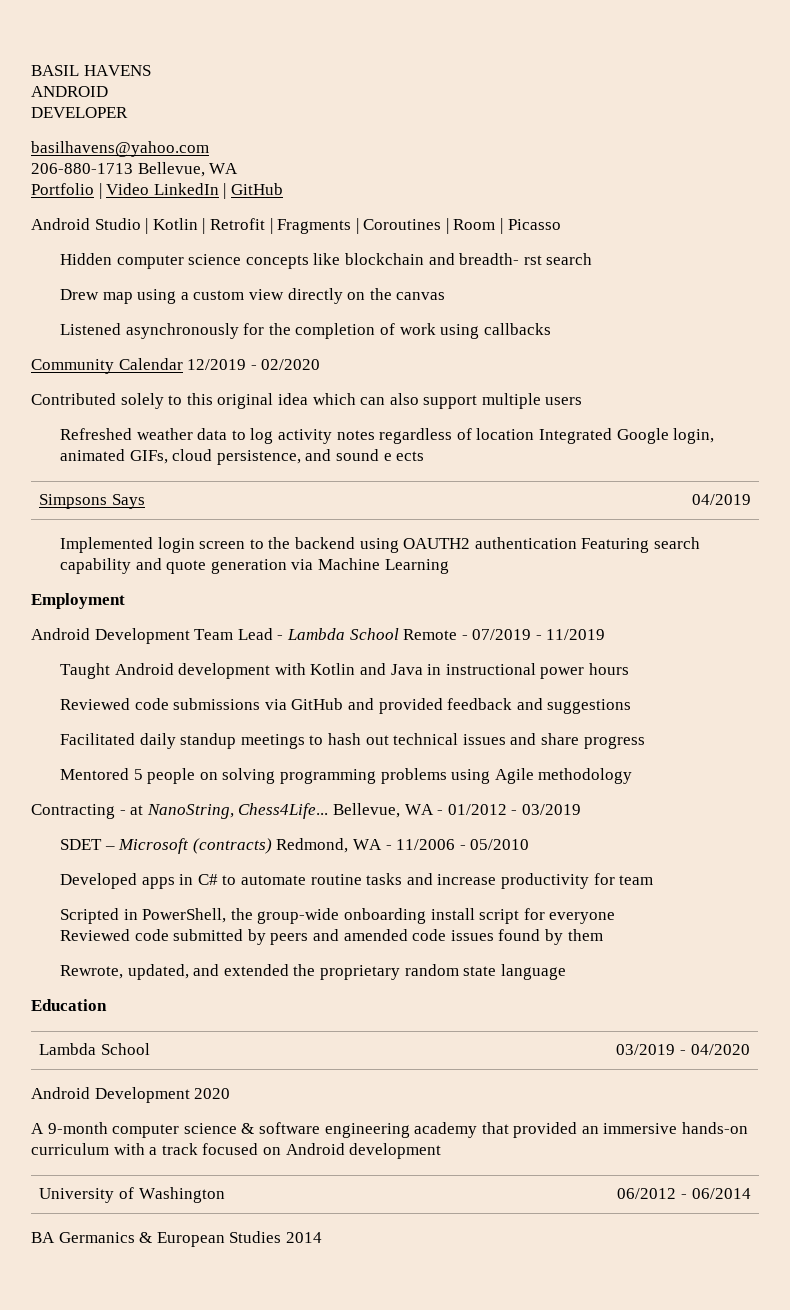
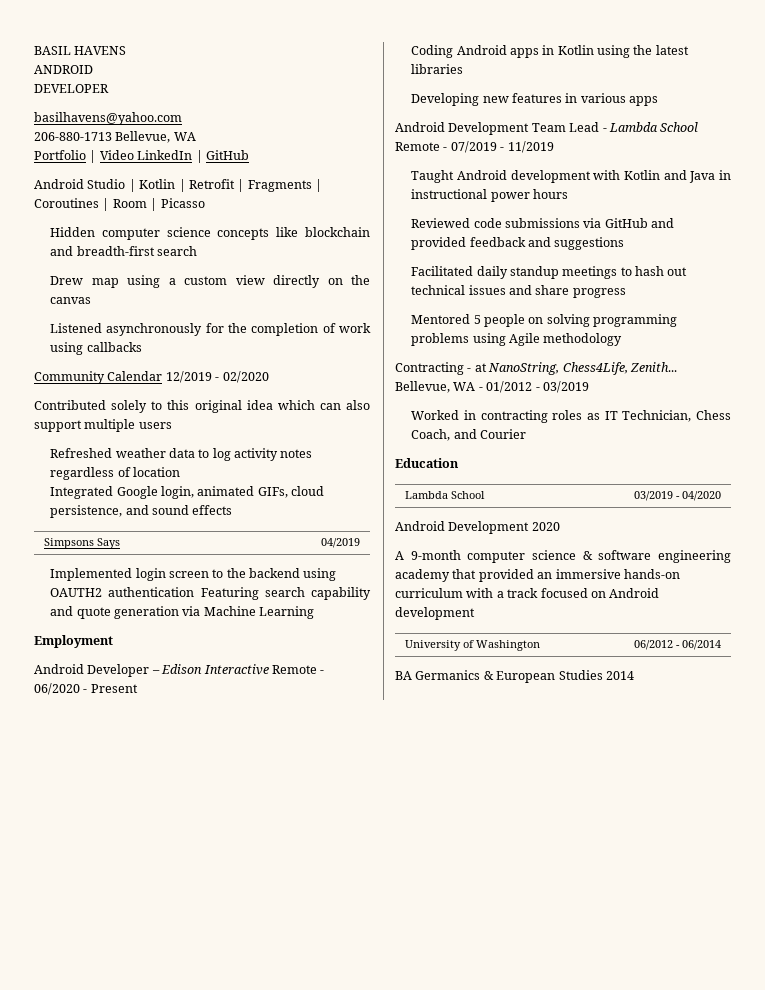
- Hidden computer science concepts like blockchain and breadth- rst search
+ Hidden computer science concepts like blockchain and breadth-first search
- Refreshed weather data to log activity notes regardless of location Integrated Google login, animated GIFs, cloud persistence, and sound e ects
+ Refreshed weather data to log activity notes regardless of location
+ Integrated Google login, animated GIFs, cloud persistence, and sound effects
+ Android Developer – Edison Interactive Remote - 06/2020 - Present
+ Coding Android apps in Kotlin using the latest libraries
+ Developing new features in various apps
- Contracting - at NanoString, Chess4Life...
+ Contracting - at NanoString, Chess4Life, Zenith...
- SDET – Microsoft (contracts) Redmond, WA - 11/2006 - 05/2010
- Developed apps in C# to automate routine tasks and increase productivity for team
- Scripted in PowerShell, the group-wide onboarding install script for everyone
- Reviewed code submitted by peers and amended code issues found by them
- Rewrote, updated, and extended the proprietary random state language
+ Worked in contracting roles as IT Technician, Chess Coach, and Courier

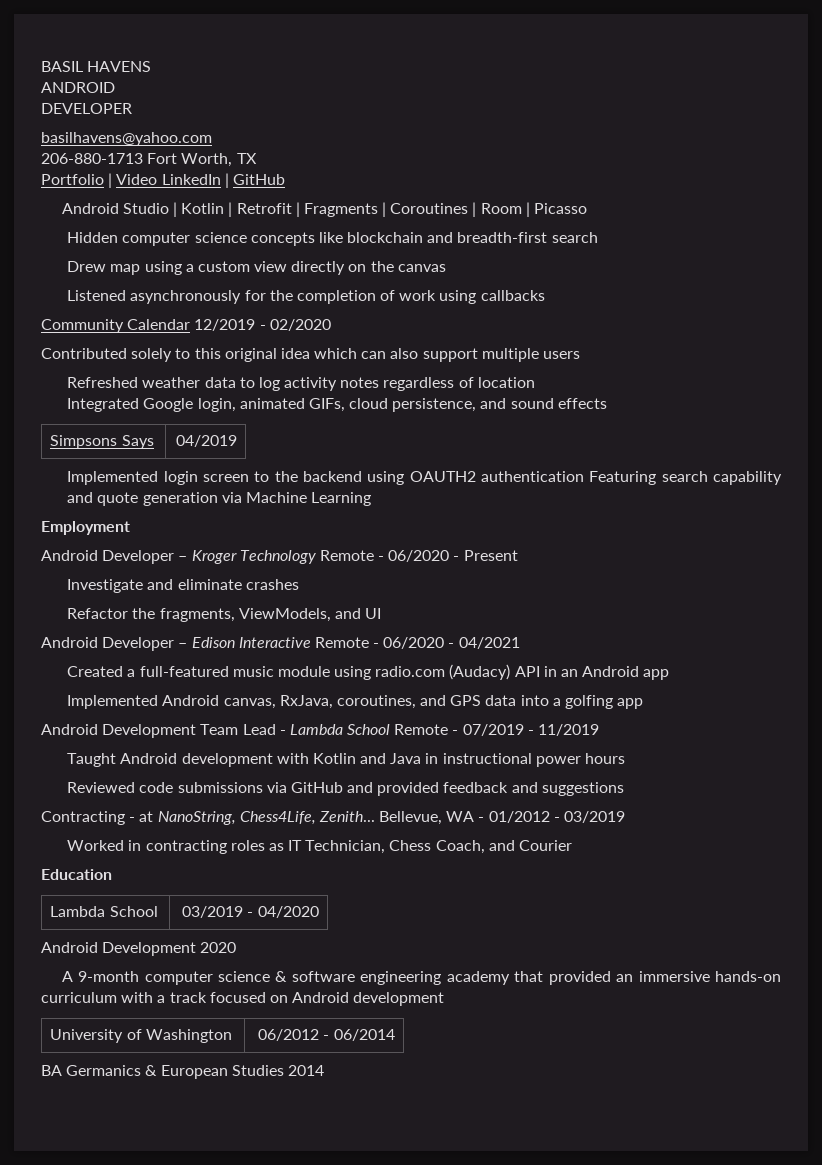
- 206-880-1713 Bellevue, WA
+ 206-880-1713 Fort Worth, TX
+ Android Developer – Kroger Technology Remote - 06/2020 - Present
+ Investigate and eliminate crashes
+ Refactor the fragments, ViewModels, and UI
- Android Developer – Edison Interactive Remote - 06/2020 - Present
- Coding Android apps in Kotlin using the latest libraries
- Developing new features in various apps
+ Android Developer – Edison Interactive Remote - 06/2020 - 04/2021
+ Created a full-featured music module using radio.com (Audacy) API in an Android app
+ Implemented Android canvas, RxJava, coroutines, and GPS data into a golfing app
- Facilitated daily standup meetings to hash out technical issues and share progress
- Mentored 5 people on solving programming problems using Agile methodology

